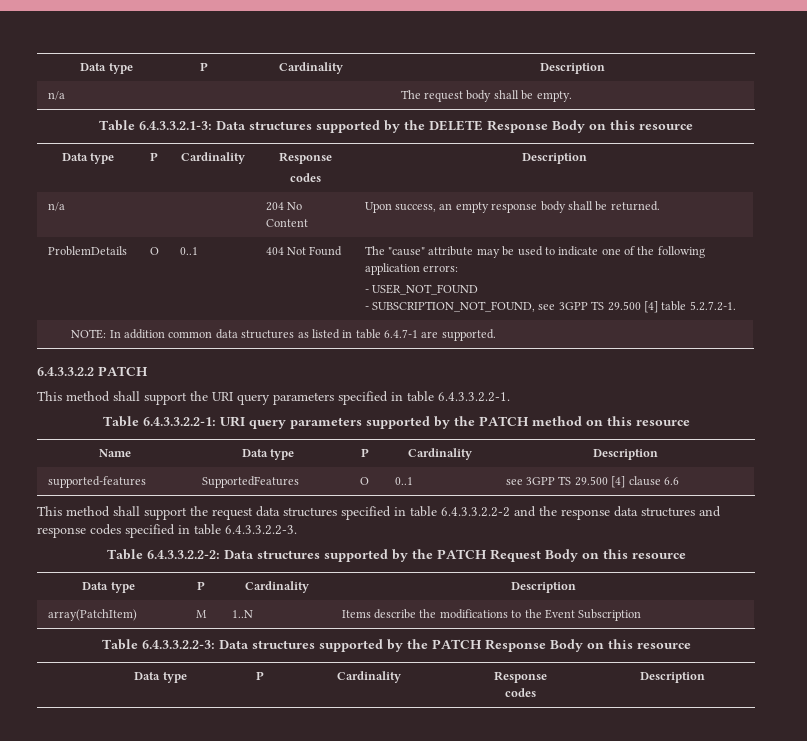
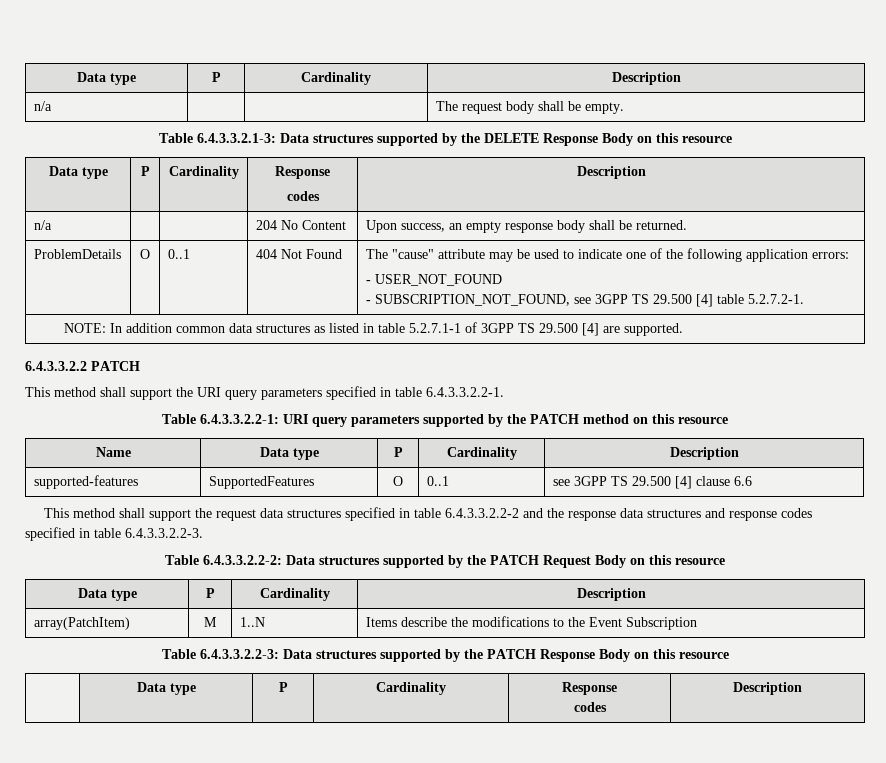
- NOTE: In addition common data structures as listed in table 6.4.7-1 are supported.
+ NOTE: In addition common data structures as listed in table 5.2.7.1-1 of 3GPP TS 29.500 [4] are supported.

